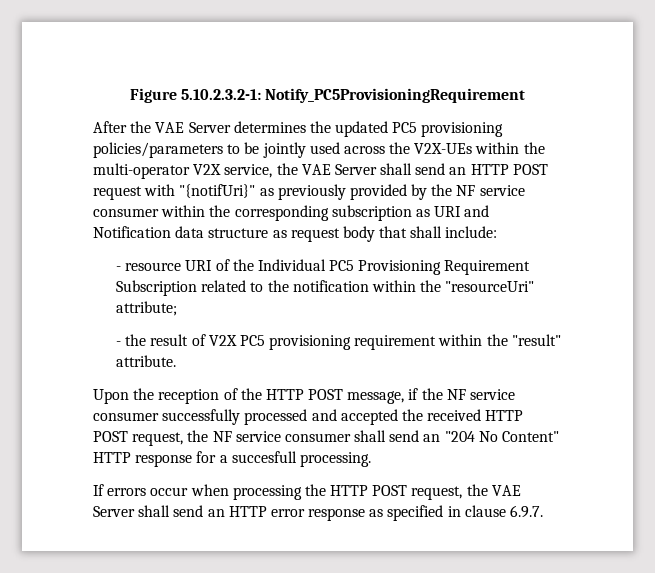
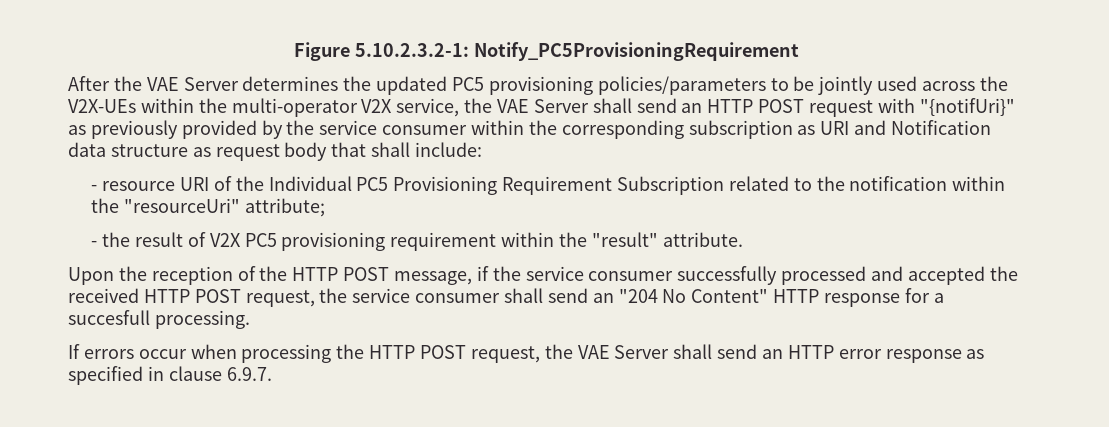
- After the VAE Server determines the updated PC5 provisioning policies/parameters to be jointly used across the V2X-UEs within the multi-operator V2X service, the VAE Server shall send an HTTP POST request with "{notifUri}" as previously provided by the NF service consumer within the corresponding subscription as URI and Notification data structure as request body that shall include:
+ After the VAE Server determines the updated PC5 provisioning policies/parameters to be jointly used across the V2X-UEs within the multi-operator V2X service, the VAE Server shall send an HTTP POST request with "{notifUri}" as previously provided by the service consumer within the corresponding subscription as URI and Notification data structure as request body that shall include:
- Upon the reception of the HTTP POST message, if the NF service consumer successfully processed and accepted the received HTTP POST request, the NF service consumer shall send an "204 No Content" HTTP response for a succesfull processing.
+ Upon the reception of the HTTP POST message, if the service consumer successfully processed and accepted the received HTTP POST request, the service consumer shall send an "204 No Content" HTTP response for a succesfull processing.

